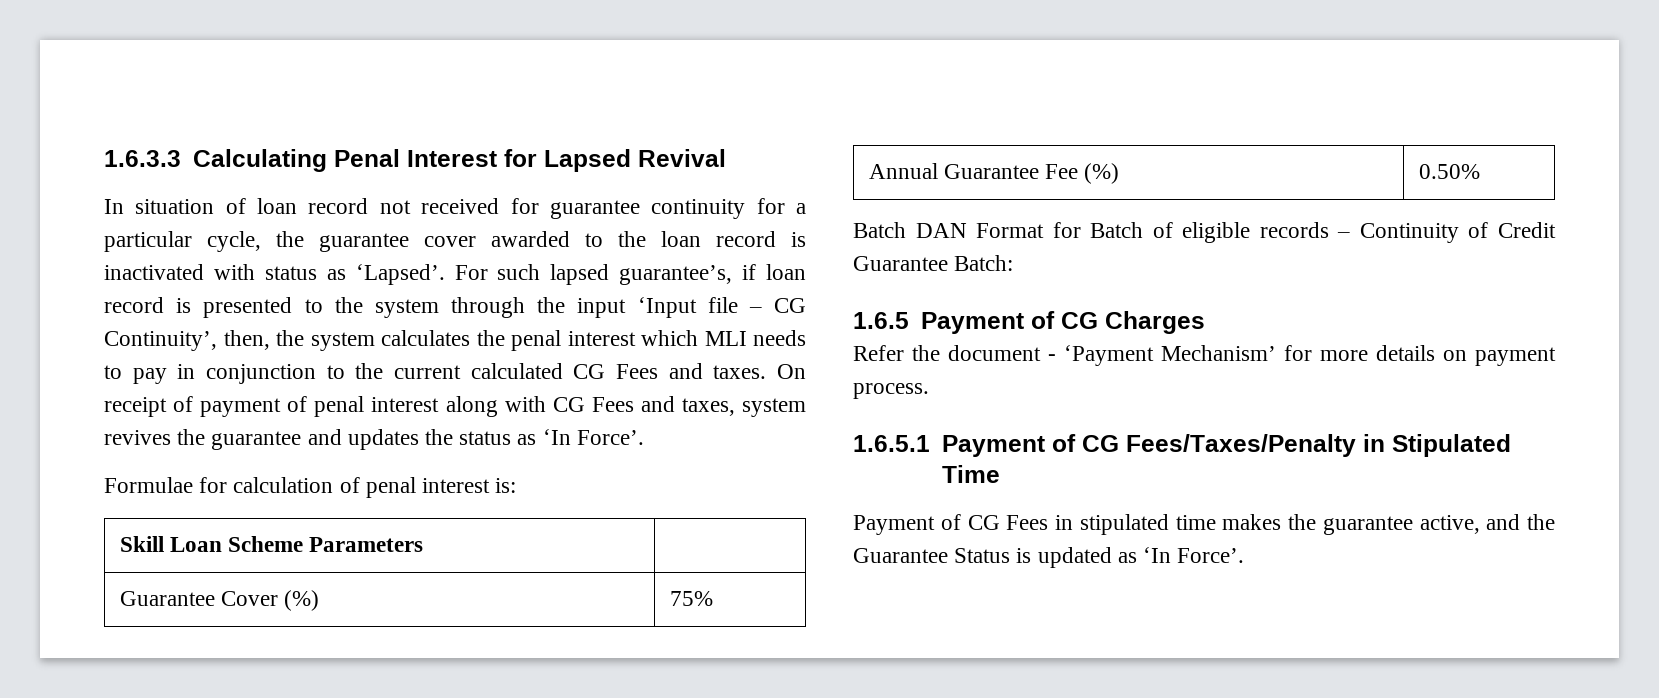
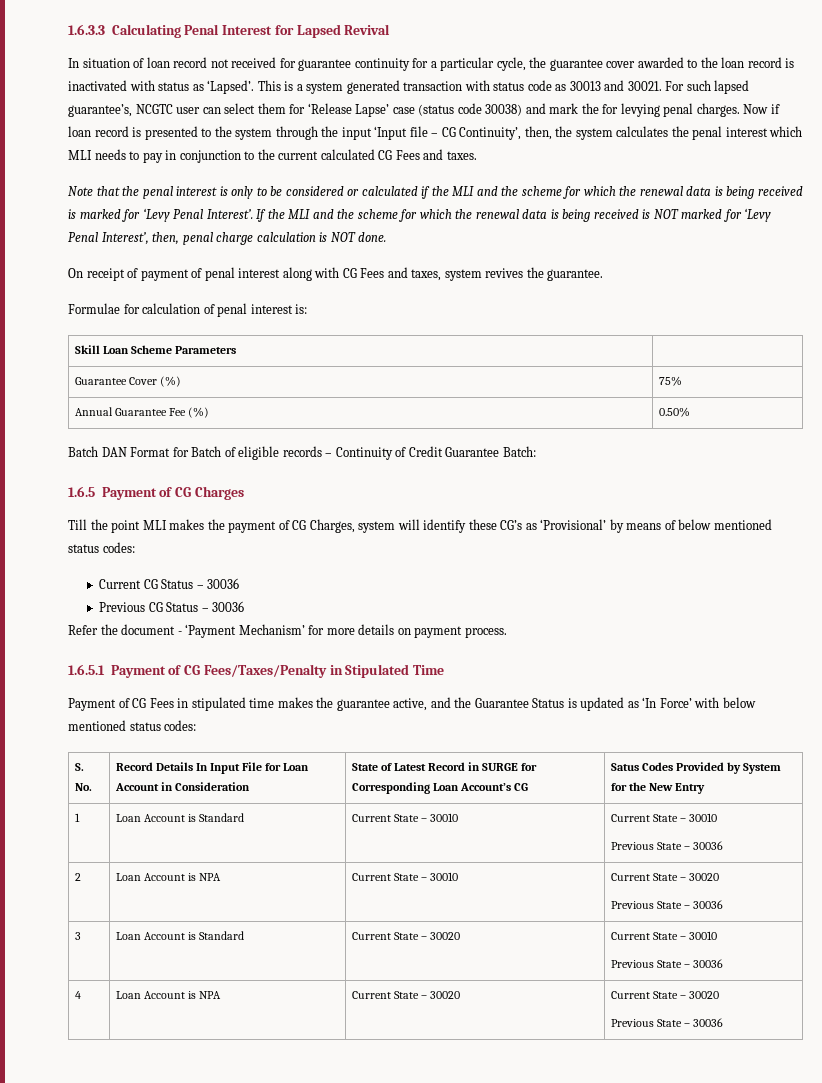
- For such lapsed guarantee’s, if loan record is presented to the system through the input ‘Input file – CG Continuity’, then, the system calculates the penal interest which MLI needs to pay in conjunction to the current calculated CG Fees and taxes. On receipt of payment of penal interest along with CG Fees and taxes, system revives the guarantee and updates the status as ‘In Force’.
+ This is a system generated transaction with status code as 30013 and 30021. For such lapsed guarantee’s, NCGTC user can select them for ‘Release Lapse’ case (status code 30038) and mark the for levying penal charges. Now if loan record is presented to the system through the input ‘Input file – CG Continuity’, then, the system calculates the penal interest which MLI needs to pay in conjunction to the current calculated CG Fees and taxes.
+ Note that the penal interest is only to be considered or calculated if the MLI and the scheme for which the renewal data is being received is marked for ‘Levy Penal Interest’. If the MLI and the scheme for which the renewal data is being received is NOT marked for ‘Levy Penal Interest’, then, penal charge calculation is NOT done.
+ On receipt of payment of penal interest along with CG Fees and taxes, system revives the guarantee.
+ Till the point MLI makes the payment of CG Charges, system will identify these CG’s as ‘Provisional’ by means of below mentioned status codes:
+ Current CG Status – 30036
+ Previous CG Status – 30036
- Payment of CG Fees in stipulated time makes the guarantee active, and the Guarantee Status is updated as ‘In Force’.
+ Payment of CG Fees in stipulated time makes the guarantee active, and the Guarantee Status is updated as ‘In Force’ with below mentioned status codes:
+ S. No. | Record Details In Input File for Loan Account in Consideration | State of Latest Record in SURGE for Corresponding Loan Account’s CG | Satus Codes Provided by System for the New Entry
+ 1 | Loan Account is Standard | Current State – 30010 | Current State – 30010
+ Previous State – 30036
+ 2 | Loan Account is NPA | Current State – 30010 | Current State – 30020
+ Previous State – 30036
+ 3 | Loan Account is Standard | Current State – 30020 | Current State – 30010
+ Previous State – 30036
+ 4 | Loan Account is NPA | Current State – 30020 | Current State – 30020
+ Previous State – 30036

